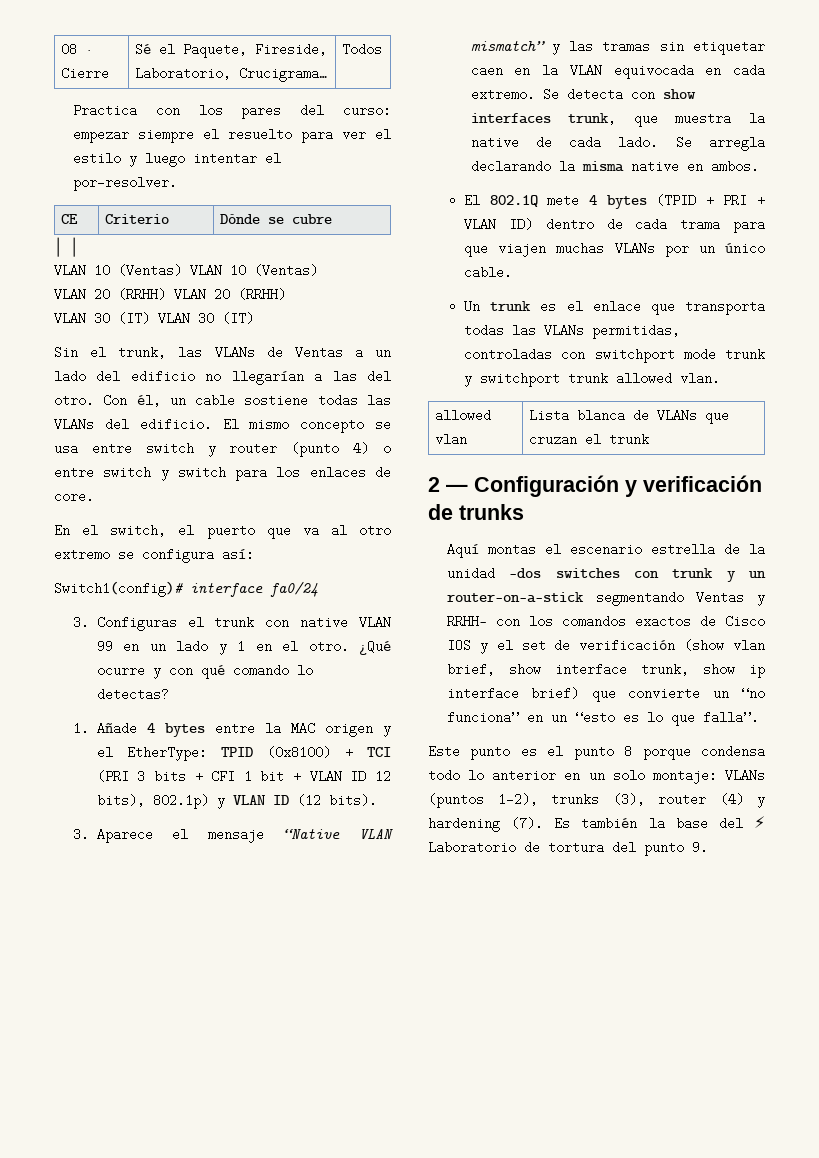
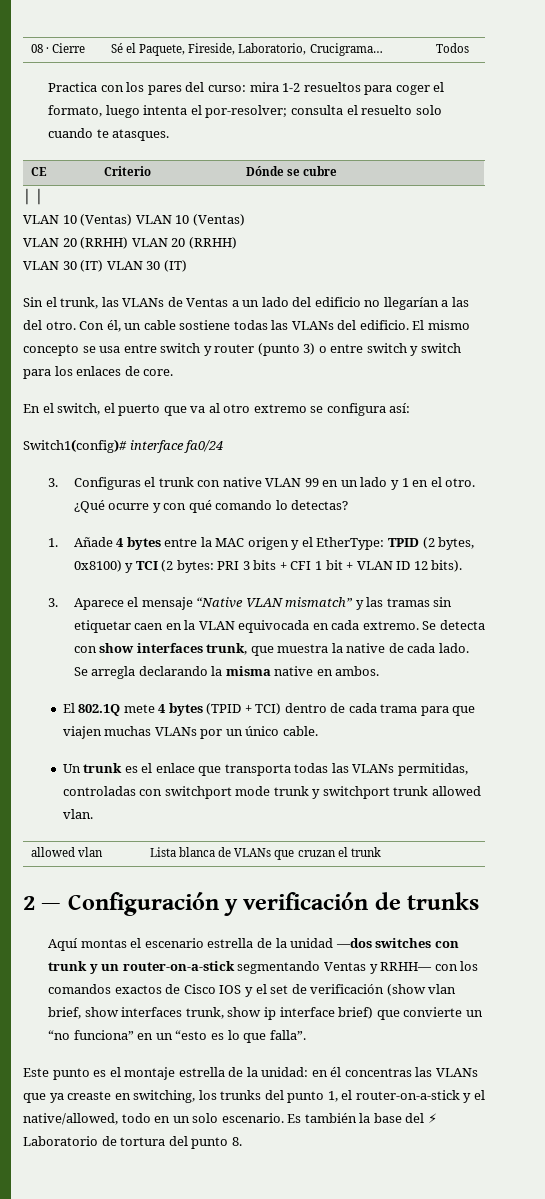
- Practica con los pares del curso: empezar siempre el resuelto para ver el estilo y luego intentar el por-resolver.
+ Practica con los pares del curso: mira 1-2 resueltos para coger el formato, luego intenta el por-resolver; consulta el resuelto solo cuando te atasques.
- El mismo concepto se usa entre switch y router (punto 4) o entre switch y switch para los enlaces de core.
+ El mismo concepto se usa entre switch y router (punto 3) o entre switch y switch para los enlaces de core.
- 1. Añade 4 bytes entre la MAC origen y el EtherType: TPID (0x8100) + TCI (PRI 3 bits + CFI 1 bit + VLAN ID 12 bits), 802.1p) y VLAN ID (12 bits).
+ 1. Añade 4 bytes entre la MAC origen y el EtherType: TPID (2 bytes, 0x8100) y TCI (2 bytes: PRI 3 bits + CFI 1 bit + VLAN ID 12 bits).
- El 802.1Q mete 4 bytes (TPID + PRI + VLAN ID) dentro de cada trama para que viajen muchas VLANs por un único cable.
+ El 802.1Q mete 4 bytes (TPID + TCI) dentro de cada trama para que viajen muchas VLANs por un único cable.
- Aquí montas el escenario estrella de la unidad —dos switches con trunk y un router-on-a-stick segmentando Ventas y RRHH— con los comandos exactos de Cisco IOS y el set de verificación (show vlan brief, show interface trunk, show ip interface brief) que convierte un “no funciona” en un “esto es lo que falla”.
+ Aquí montas el escenario estrella de la unidad —dos switches con trunk y un router-on-a-stick segmentando Ventas y RRHH— con los comandos exactos de Cisco IOS y el set de verificación (show vlan brief, show interfaces trunk, show ip interface brief) que convierte un “no funciona” en un “esto es lo que falla”.
- Este punto es el punto 8 porque condensa todo lo anterior en un solo montaje: VLANs (puntos 1-2), trunks (3), router (4) y hardening (7).
+ Este punto es el montaje estrella de la unidad: en él concentras las VLANs que ya creaste en switching, los trunks del punto 1, el router-on-a-stick y el native/allowed, todo en un solo escenario.
- Es también la base del ⚡ Laboratorio de tortura del punto 9.
+ Es también la base del ⚡ Laboratorio de tortura del punto 8.

